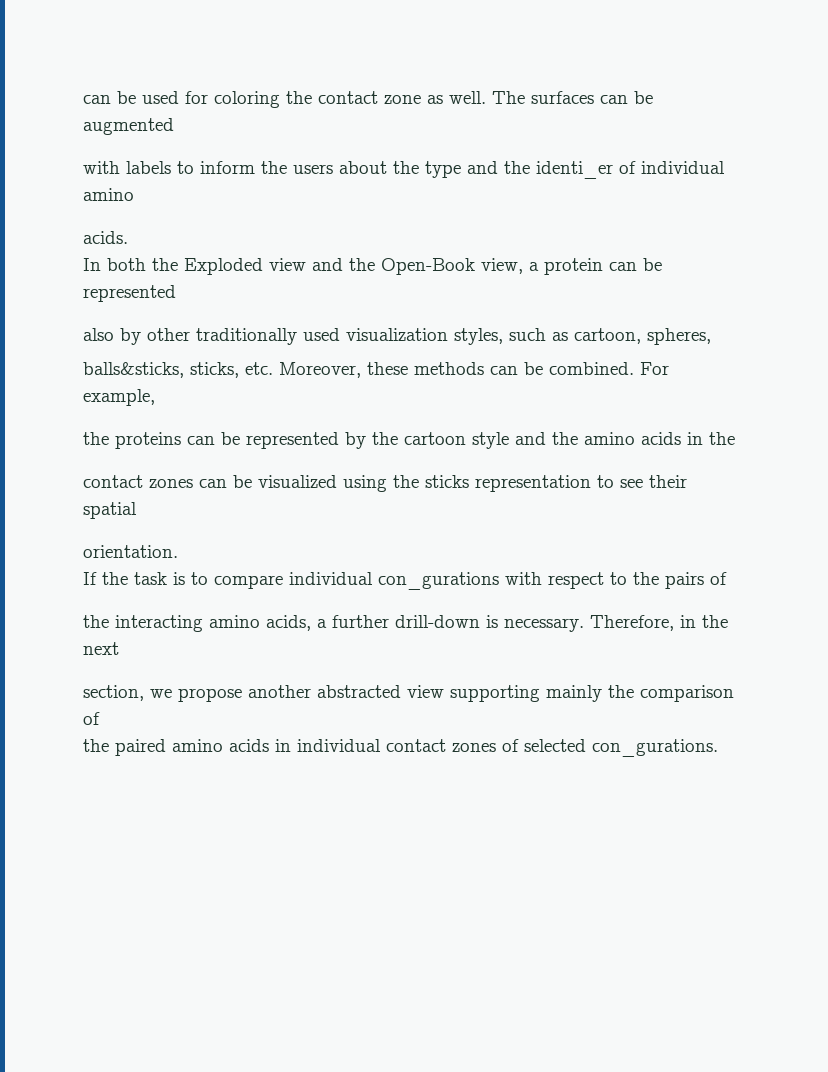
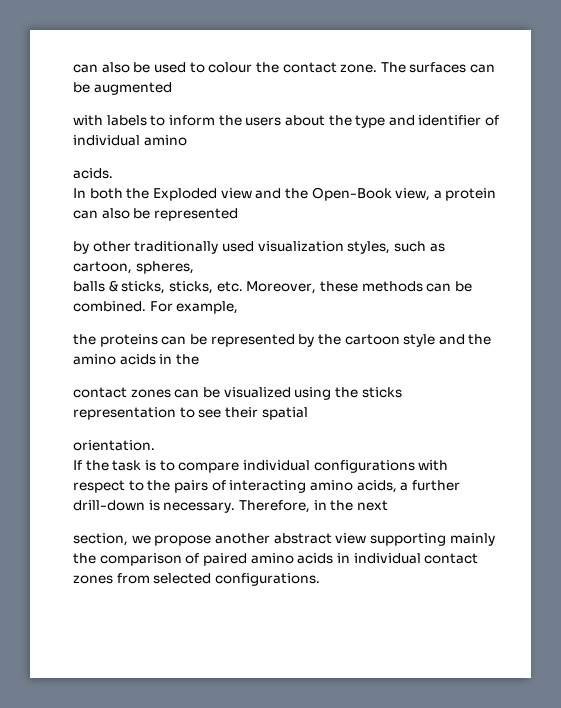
- can be used for coloring the contact zone as well.
+ can also be used to colour the contact zone.
- with labels to inform the users about the type and the identi_er of individual amino
+ with labels to inform the users about the type and identifier of individual amino
- In both the Exploded view and the Open-Book view, a protein can be represented
+ In both the Exploded view and the Open-Book view, a protein can also be represented
- also by other traditionally used visualization styles, such as cartoon, spheres,
+ by other traditionally used visualization styles, such as cartoon, spheres,
- balls&sticks, sticks, etc. Moreover, these methods can be combined.
+ balls & sticks, sticks, etc. Moreover, these methods can be combined.
- If the task is to compare individual con_gurations with respect to the pairs of
- the interacting amino acids, a further drill-down is necessary.
+ If the task is to compare individual configurations with respect to the pairs of interacting amino acids, a further drill-down is necessary.
- section, we propose another abstracted view supporting mainly the comparison of
- the paired amino acids in individual contact zones of selected con_gurations.
+ section, we propose another abstract view supporting mainly the comparison of paired amino acids in individual contact zones from selected configurations.

